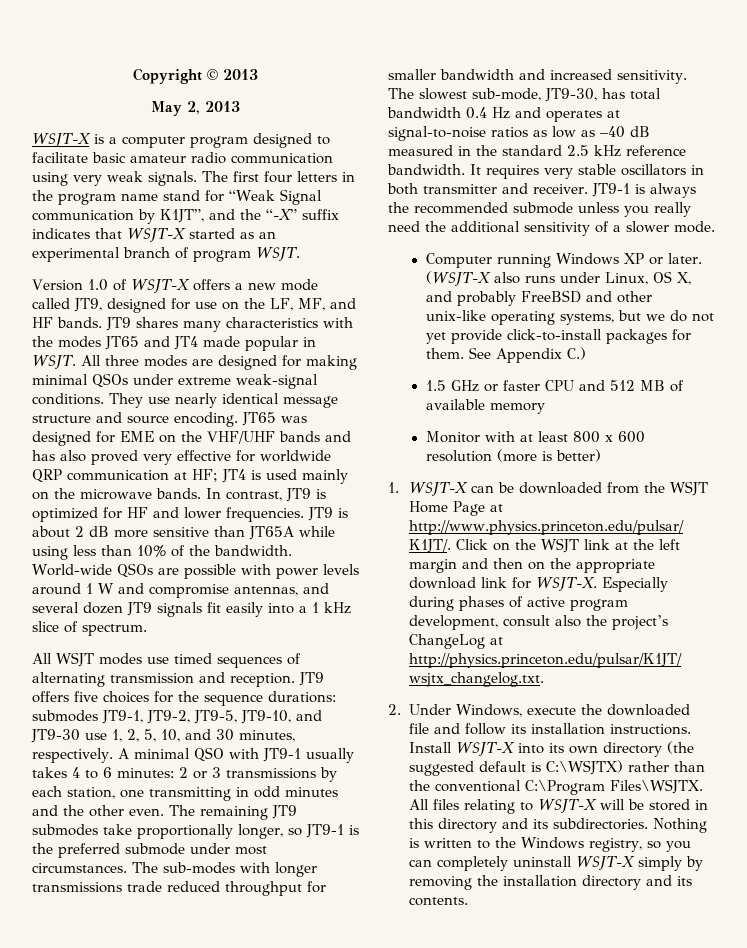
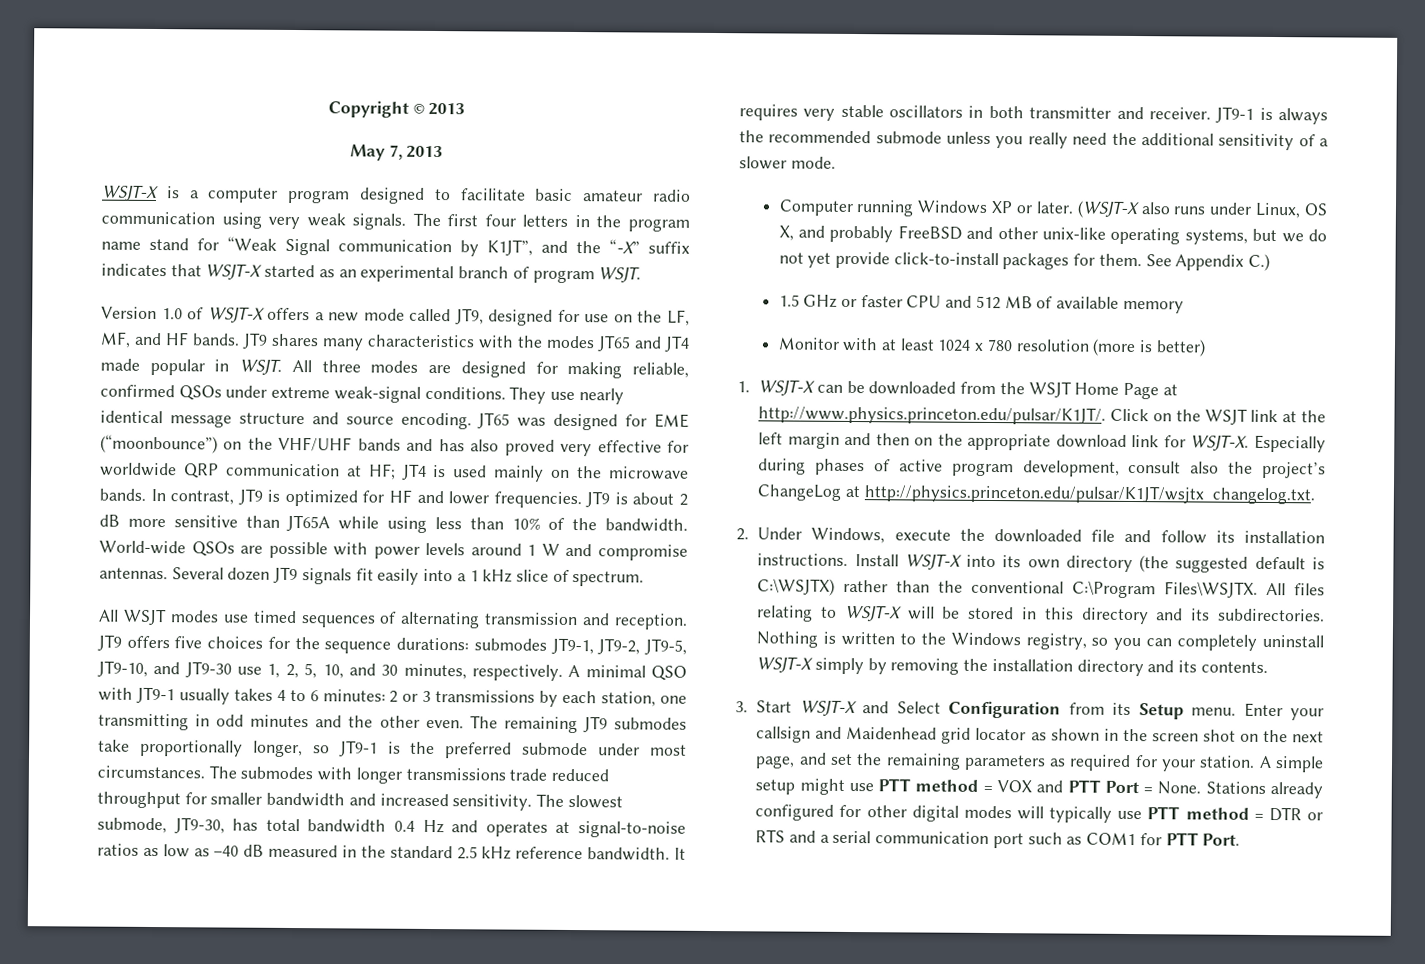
- May 2, 2013
+ May 7, 2013
- All three modes are designed for making minimal QSOs under extreme weak-signal conditions.
+ All three modes are designed for making reliable, confirmed QSOs under extreme weak-signal conditions.
- JT65 was designed for EME on the VHF/UHF bands and has also proved very effective for worldwide QRP communication at HF; JT4 is used mainly on the microwave bands.
+ JT65 was designed for EME (“moonbounce”) on the VHF/UHF bands and has also proved very effective for worldwide QRP communication at HF; JT4 is used mainly on the microwave bands.
- World-wide QSOs are possible with power levels around 1 W and compromise antennas, and several dozen JT9 signals fit easily into a 1 kHz slice of spectrum.
+ World-wide QSOs are possible with power levels around 1 W and compromise antennas. Several dozen JT9 signals fit easily into a 1 kHz slice of spectrum.
- The sub-modes with longer transmissions trade reduced throughput for smaller bandwidth and increased sensitivity.
+ The submodes with longer transmissions trade reduced throughput for smaller bandwidth and increased sensitivity.
- The slowest sub-mode, JT9-30, has total bandwidth 0.4 Hz and operates at signal-to-noise ratios as low as –40 dB measured in the standard 2.5 kHz reference bandwidth.
+ The slowest submode, JT9-30, has total bandwidth 0.4 Hz and operates at signal-to-noise ratios as low as –40 dB measured in the standard 2.5 kHz reference bandwidth.
- Monitor with at least 800 x 600 resolution (more is better)
+ Monitor with at least 1024 x 780 resolution (more is better)
+ 3. Start WSJT-X and Select Configuration from its Setup menu. Enter your callsign and Maidenhead grid locator as shown in the screen shot on the next page, and set the remaining parameters as required for your station. A simple setup might use PTT method = VOX and PTT Port = None. Stations already configured for other digital modes will typically use PTT method = DTR or RTS and a serial communication port such as COM1 for PTT Port.

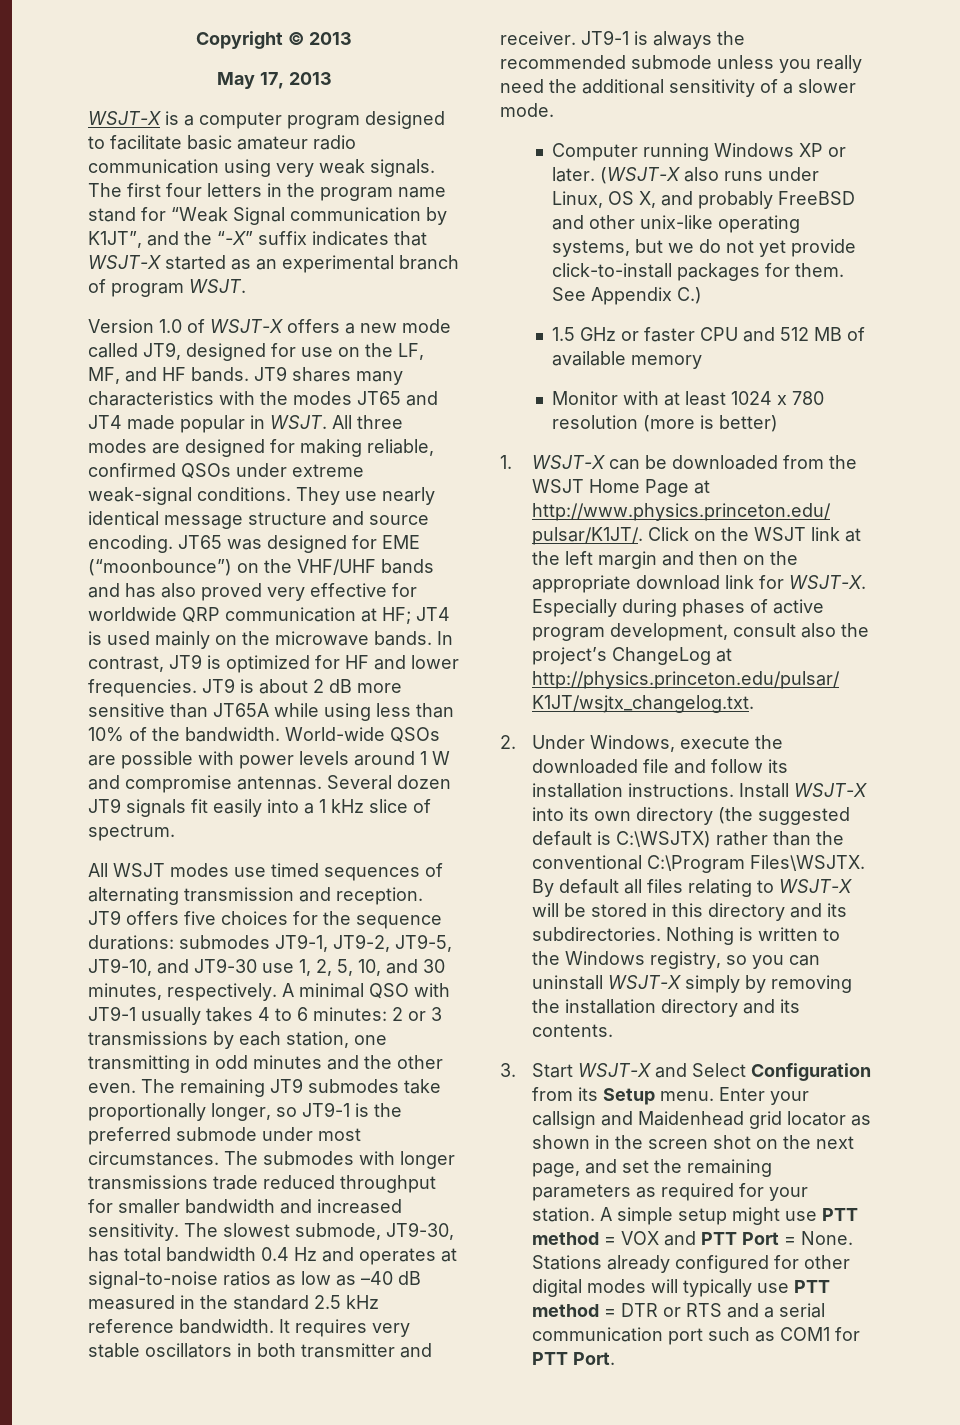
- May 7, 2013
+ May 17, 2013
- All files relating to WSJT-X will be stored in this directory and its subdirectories.
+ By default all files relating to WSJT-X will be stored in this directory and its subdirectories.
- Nothing is written to the Windows registry, so you can completely uninstall WSJT-X simply by removing the installation directory and its contents.
+ Nothing is written to the Windows registry, so you can uninstall WSJT-X simply by removing the installation directory and its contents.

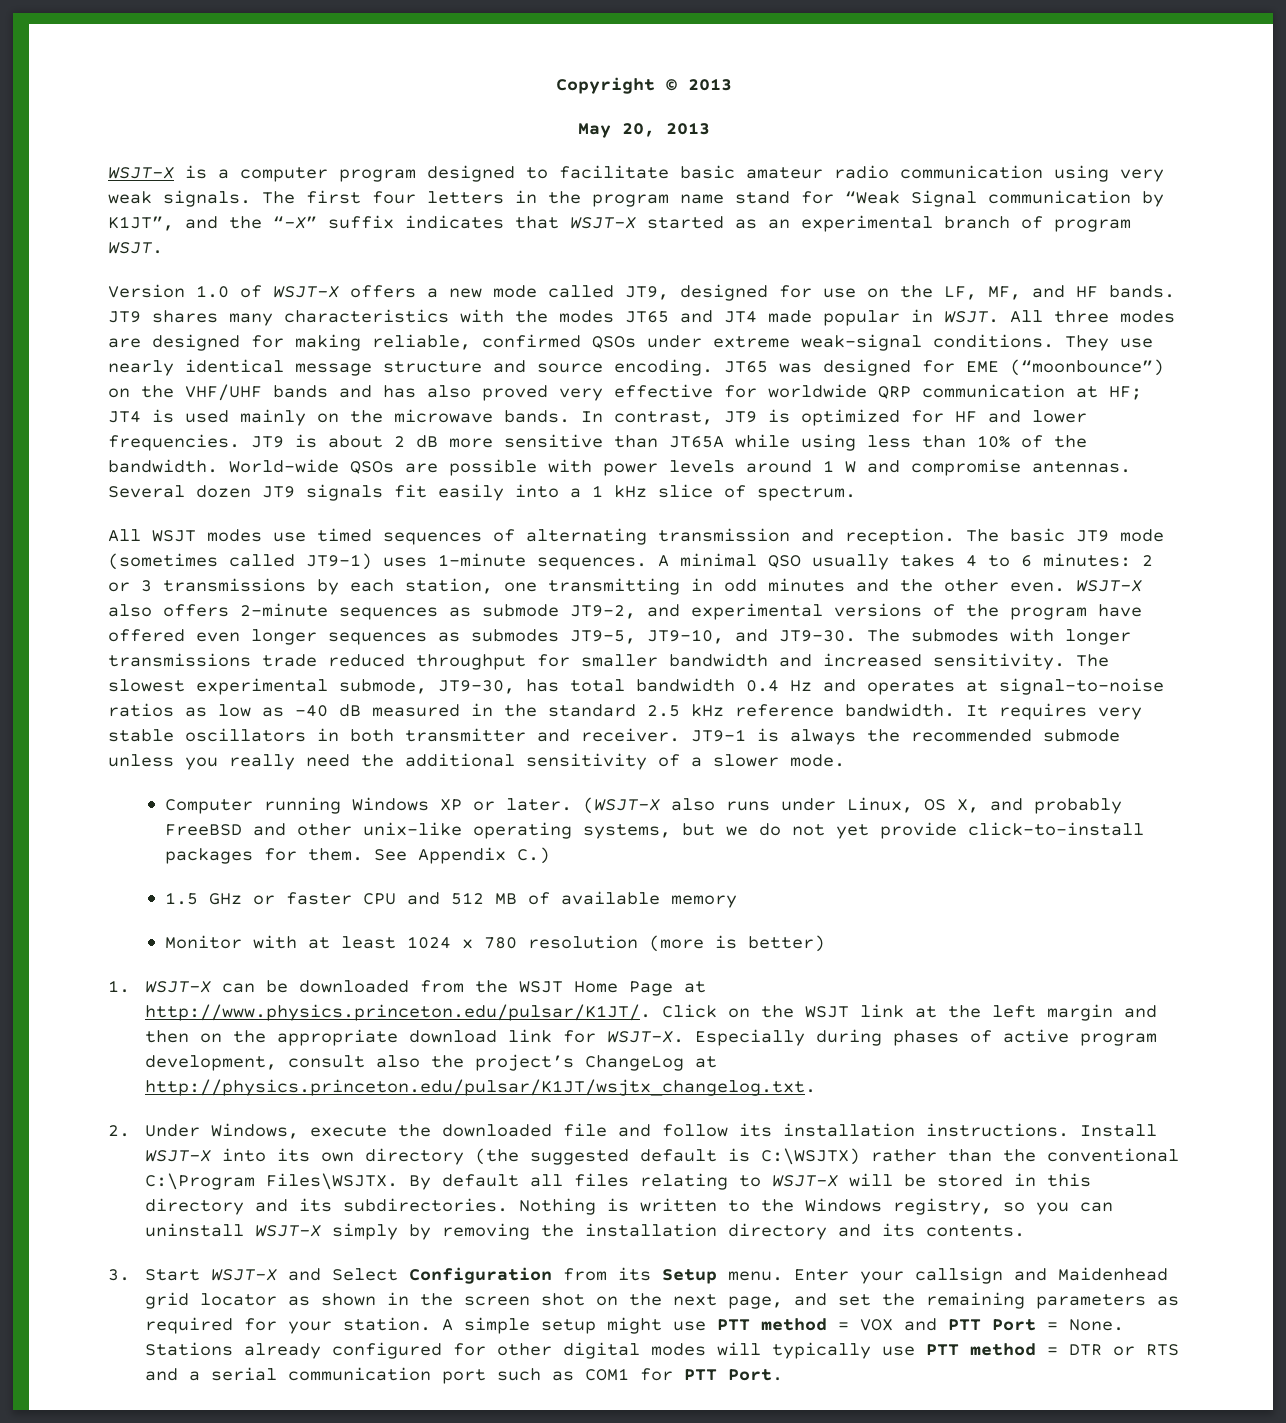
- May 17, 2013
+ May 20, 2013
- JT9 offers five choices for the sequence durations: submodes JT9-1, JT9-2, JT9-5, JT9-10, and JT9-30 use 1, 2, 5, 10, and 30 minutes, respectively.
+ The basic JT9 mode (sometimes called JT9-1) uses 1-minute sequences.
- A minimal QSO with JT9-1 usually takes 4 to 6 minutes: 2 or 3 transmissions by each station, one transmitting in odd minutes and the other even.
+ A minimal QSO usually takes 4 to 6 minutes: 2 or 3 transmissions by each station, one transmitting in odd minutes and the other even.
- The remaining JT9 submodes take proportionally longer, so JT9-1 is the preferred submode under most circumstances.
+ WSJT-X also offers 2-minute sequences as submode JT9-2, and experimental versions of the program have offered even longer sequences as submodes JT9-5, JT9-10, and JT9-30.
- The slowest submode, JT9-30, has total bandwidth 0.4 Hz and operates at signal-to-noise ratios as low as –40 dB measured in the standard 2.5 kHz reference bandwidth.
+ The slowest experimental submode, JT9-30, has total bandwidth 0.4 Hz and operates at signal-to-noise ratios as low as –40 dB measured in the standard 2.5 kHz reference bandwidth.

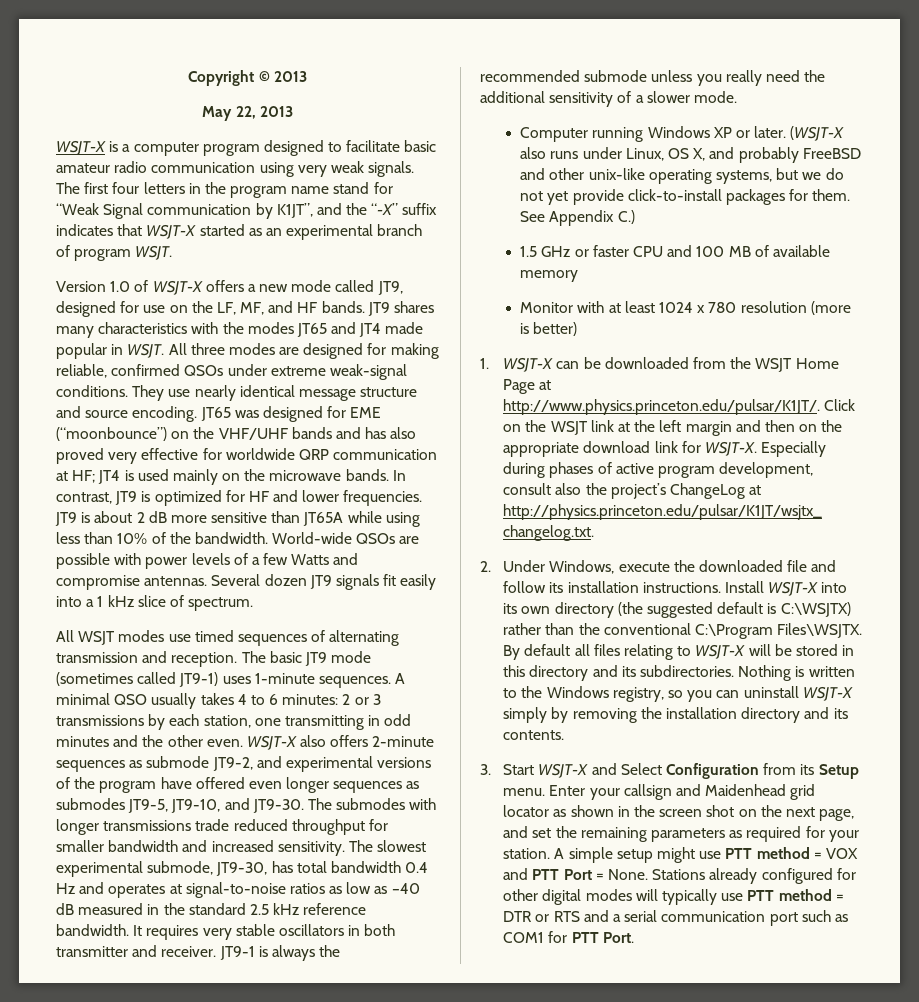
- May 20, 2013
+ May 22, 2013
- World-wide QSOs are possible with power levels around 1 W and compromise antennas.
+ World-wide QSOs are possible with power levels of a few Watts and compromise antennas.
- 1.5 GHz or faster CPU and 512 MB of available memory
+ 1.5 GHz or faster CPU and 100 MB of available memory

